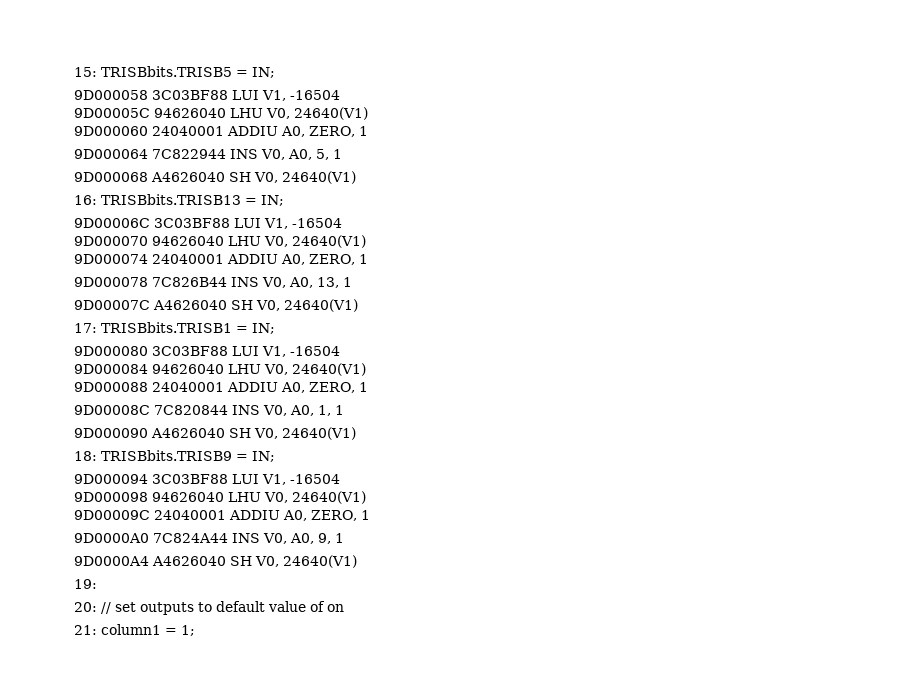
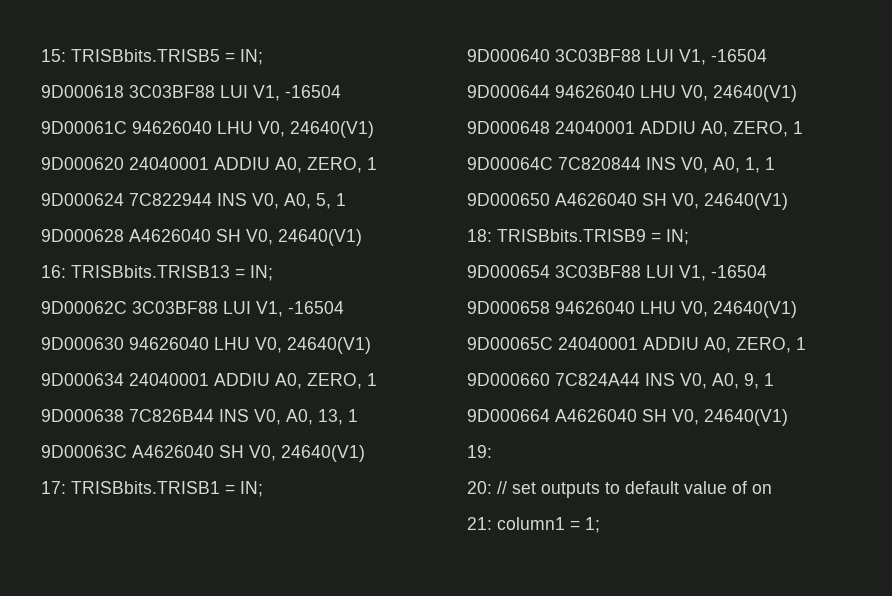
- 9D000058 3C03BF88 LUI V1, -16504
- 9D00005C 94626040 LHU V0, 24640(V1)
- 9D000060 24040001 ADDIU A0, ZERO, 1
- 9D000064 7C822944 INS V0, A0, 5, 1
+ 9D000618 3C03BF88 LUI V1, -16504
+ 9D00061C 94626040 LHU V0, 24640(V1)
+ 9D000620 24040001 ADDIU A0, ZERO, 1
+ 9D000624 7C822944 INS V0, A0, 5, 1
- 9D000068 A4626040 SH V0, 24640(V1)
+ 9D000628 A4626040 SH V0, 24640(V1)
- 9D00006C 3C03BF88 LUI V1, -16504
- 9D000070 94626040 LHU V0, 24640(V1)
- 9D000074 24040001 ADDIU A0, ZERO, 1
- 9D000078 7C826B44 INS V0, A0, 13, 1
+ 9D00062C 3C03BF88 LUI V1, -16504
+ 9D000630 94626040 LHU V0, 24640(V1)
+ 9D000634 24040001 ADDIU A0, ZERO, 1
+ 9D000638 7C826B44 INS V0, A0, 13, 1
- 9D00007C A4626040 SH V0, 24640(V1)
+ 9D00063C A4626040 SH V0, 24640(V1)
- 9D000080 3C03BF88 LUI V1, -16504
- 9D000084 94626040 LHU V0, 24640(V1)
- 9D000088 24040001 ADDIU A0, ZERO, 1
- 9D00008C 7C820844 INS V0, A0, 1, 1
+ 9D000640 3C03BF88 LUI V1, -16504
+ 9D000644 94626040 LHU V0, 24640(V1)
+ 9D000648 24040001 ADDIU A0, ZERO, 1
+ 9D00064C 7C820844 INS V0, A0, 1, 1
- 9D000090 A4626040 SH V0, 24640(V1)
+ 9D000650 A4626040 SH V0, 24640(V1)
- 9D000094 3C03BF88 LUI V1, -16504
- 9D000098 94626040 LHU V0, 24640(V1)
- 9D00009C 24040001 ADDIU A0, ZERO, 1
- 9D0000A0 7C824A44 INS V0, A0, 9, 1
+ 9D000654 3C03BF88 LUI V1, -16504
+ 9D000658 94626040 LHU V0, 24640(V1)
+ 9D00065C 24040001 ADDIU A0, ZERO, 1
+ 9D000660 7C824A44 INS V0, A0, 9, 1
- 9D0000A4 A4626040 SH V0, 24640(V1)
+ 9D000664 A4626040 SH V0, 24640(V1)

